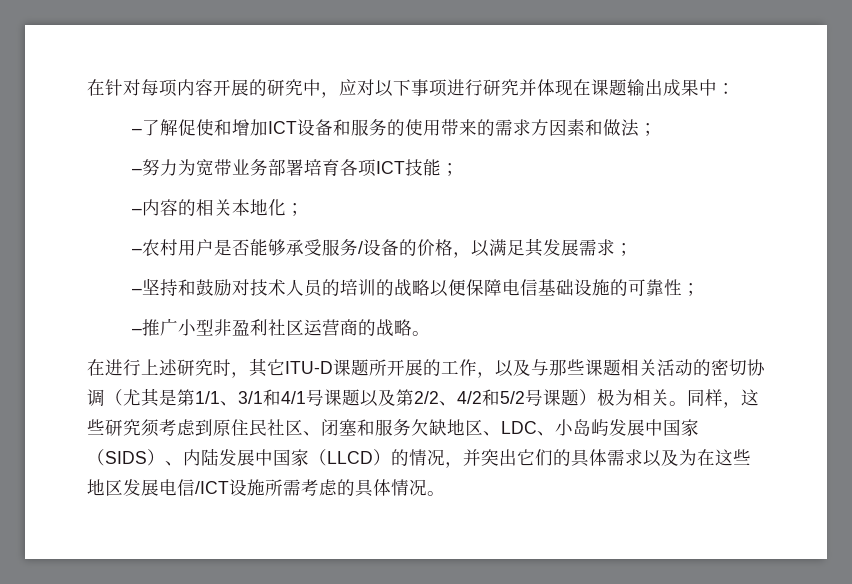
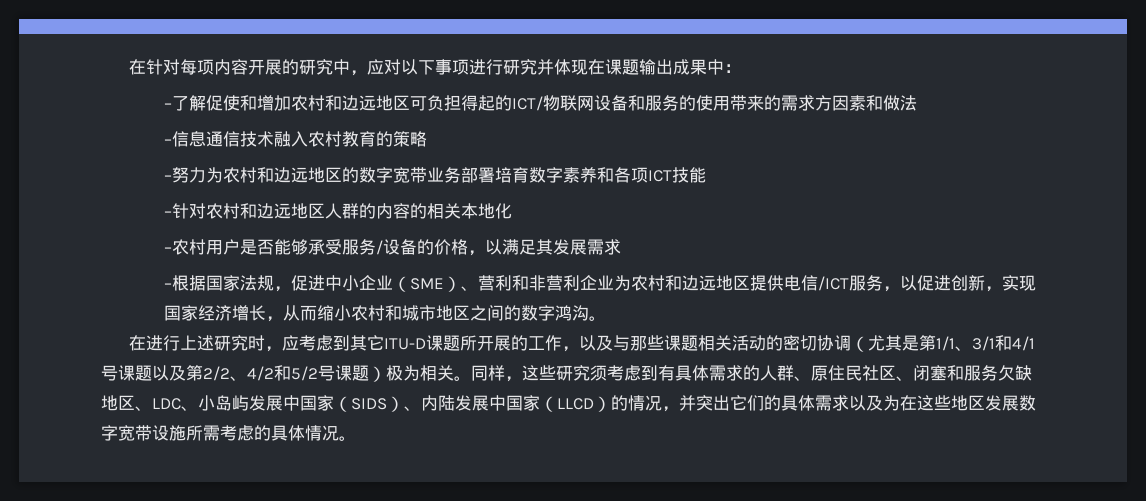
- –了解促使和增加ICT设备和服务的使用带来的需求方因素和做法；
- –努力为宽带业务部署培育各项ICT技能；
- –内容的相关本地化；
+ –了解促使和增加农村和边远地区可负担得起的ICT/物联网设备和服务的使用带来的需求方因素和做法
+ –信息通信技术融入农村教育的策略
+ –努力为农村和边远地区的数字宽带业务部署培育数字素养和各项ICT技能
+ –针对农村和边远地区人群的内容的相关本地化
- –农村用户是否能够承受服务/设备的价格，以满足其发展需求；
- –坚持和鼓励对技术人员的培训的战略以便保障电信基础设施的可靠性；
- –推广小型非盈利社区运营商的战略。
+ –农村用户是否能够承受服务/设备的价格，以满足其发展需求
+ –根据国家法规，促进中小企业（SME）、营利和非营利企业为农村和边远地区提供电信/ICT服务，以促进创新，实现国家经济增长，从而缩小农村和城市地区之间的数字鸿沟。
- 在进行上述研究时，其它ITU-D课题所开展的工作，以及与那些课题相关活动的密切协调（尤其是第1/1、3/1和4/1号课题以及第2/2、4/2和5/2号课题）极为相关。
+ 在进行上述研究时，应考虑到其它ITU-D课题所开展的工作，以及与那些课题相关活动的密切协调（尤其是第1/1、3/1和4/1号课题以及第2/2、4/2和5/2号课题）极为相关。
- 同样，这些研究须考虑到原住民社区、闭塞和服务欠缺地区、LDC、小岛屿发展中国家（SIDS）、内陆发展中国家（LLCD）的情况，并突出它们的具体需求以及为在这些地区发展电信/ICT设施所需考虑的具体情况。
+ 同样，这些研究须考虑到有具体需求的人群、原住民社区、闭塞和服务欠缺地区、LDC、小岛屿发展中国家（SIDS）、内陆发展中国家（LLCD）的情况，并突出它们的具体需求以及为在这些地区发展数字宽带设施所需考虑的具体情况。

